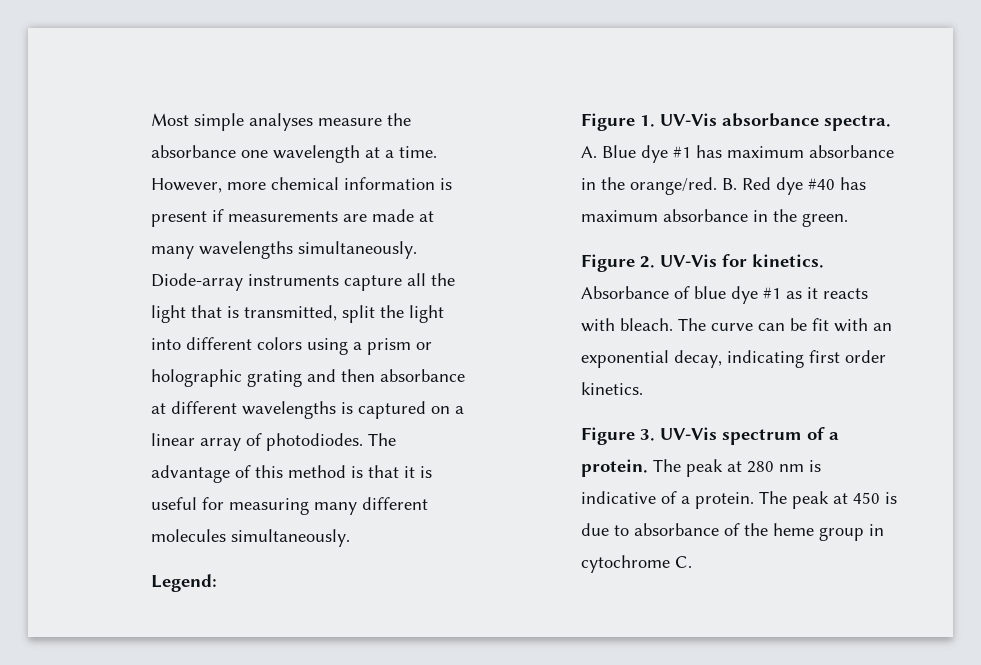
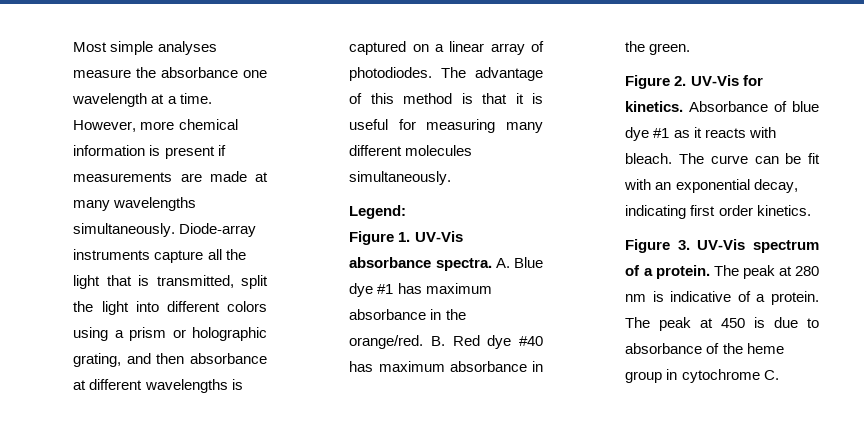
- Diode-array instruments capture all the light that is transmitted, split the light into different colors using a prism or holographic grating and then absorbance at different wavelengths is captured on a linear array of photodiodes.
+ Diode-array instruments capture all the light that is transmitted, split the light into different colors using a prism or holographic grating, and then absorbance at different wavelengths is captured on a linear array of photodiodes.

